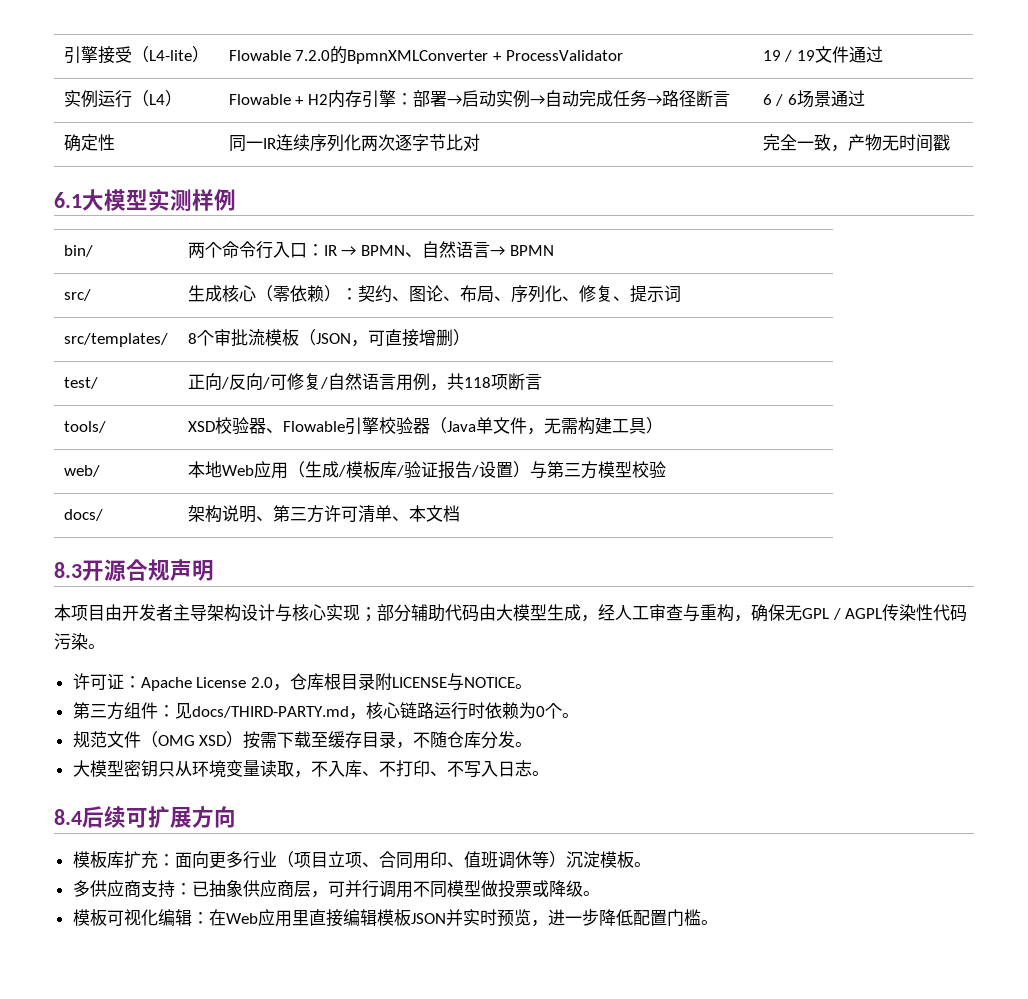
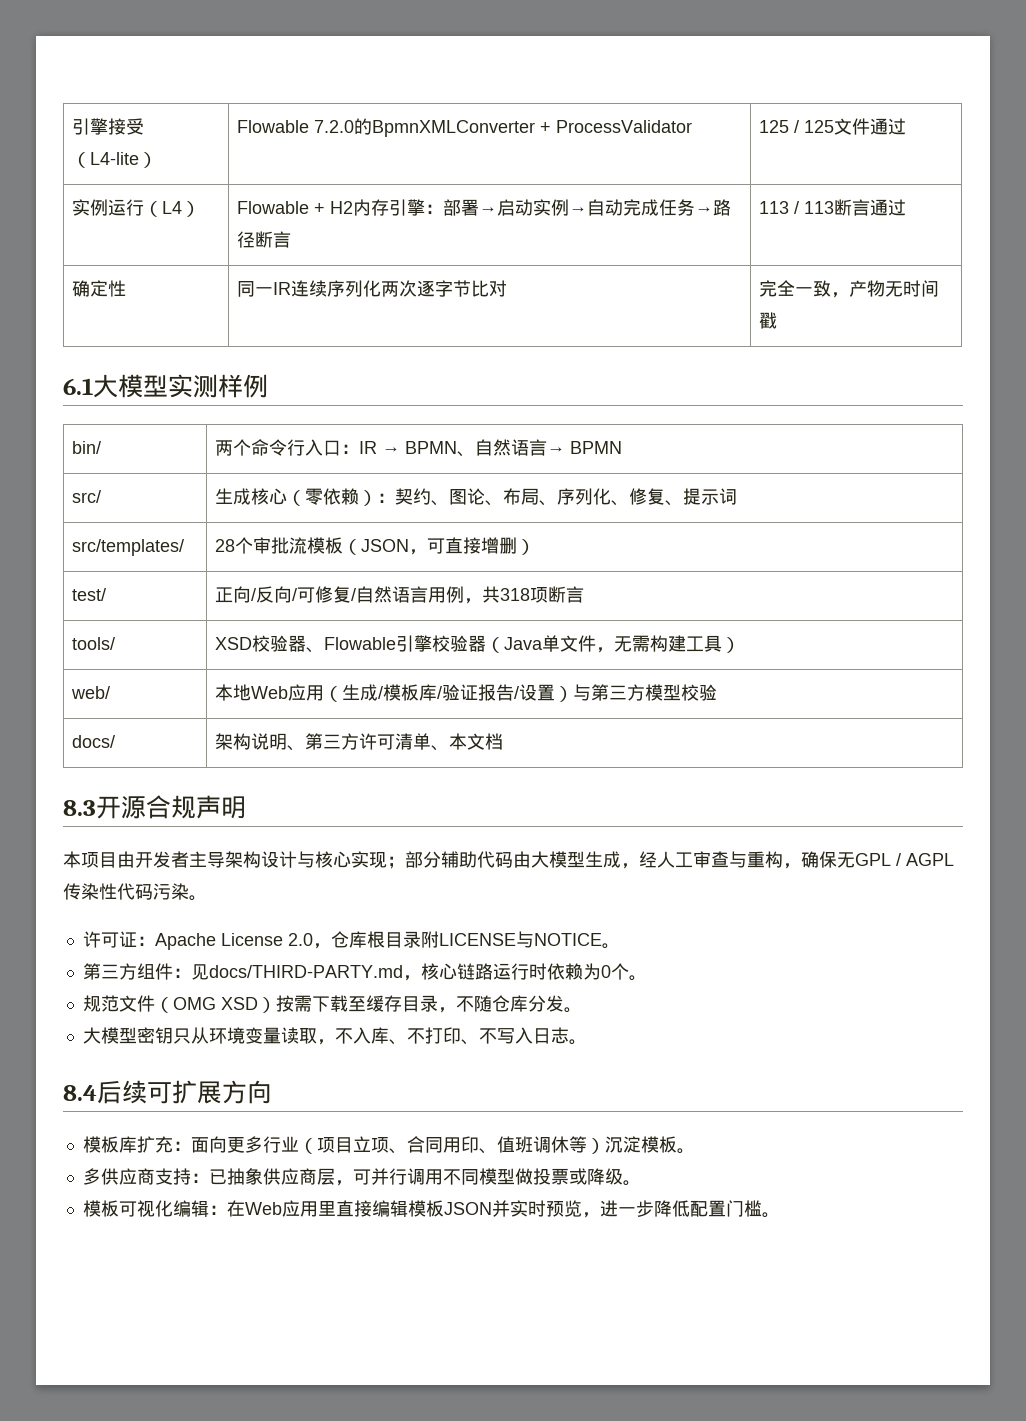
- 引擎接受（L4-lite） | Flowable 7.2.0的BpmnXMLConverter + ProcessValidator | 19 / 19文件通过
+ 引擎接受（L4-lite） | Flowable 7.2.0的BpmnXMLConverter + ProcessValidator | 125 / 125文件通过
- 实例运行（L4） | Flowable + H2内存引擎：部署→启动实例→自动完成任务→路径断言 | 6 / 6场景通过
+ 实例运行（L4） | Flowable + H2内存引擎：部署→启动实例→自动完成任务→路径断言 | 113 / 113断言通过
- src/templates/ | 8个审批流模板（JSON，可直接增删）
+ src/templates/ | 28个审批流模板（JSON，可直接增删）
- test/ | 正向/反向/可修复/自然语言用例，共118项断言
+ test/ | 正向/反向/可修复/自然语言用例，共318项断言

